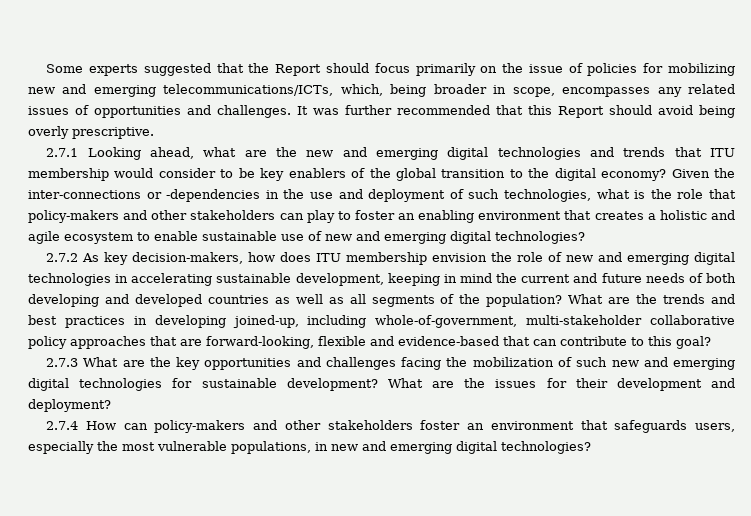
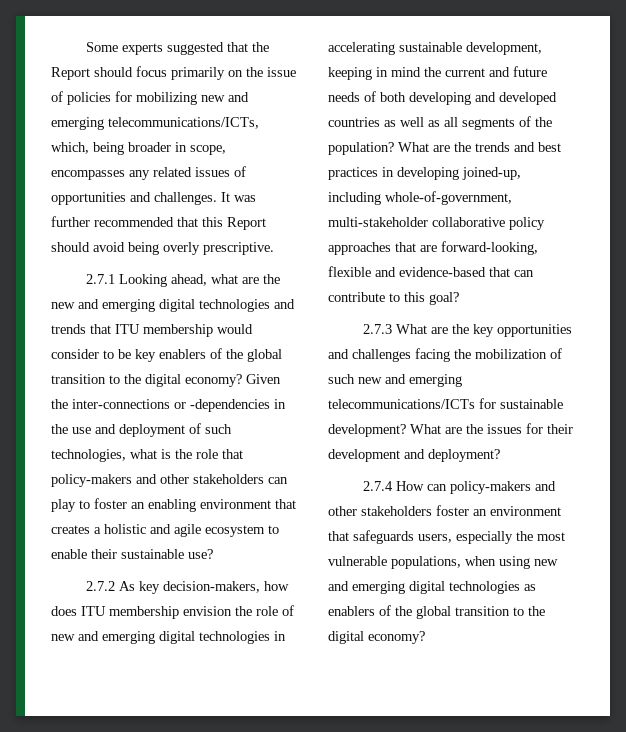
- Given the inter-connections or -dependencies in the use and deployment of such technologies, what is the role that policy-makers and other stakeholders can play to foster an enabling environment that creates a holistic and agile ecosystem to enable sustainable use of new and emerging digital technologies?
+ Given the inter-connections or -dependencies in the use and deployment of such technologies, what is the role that policy-makers and other stakeholders can play to foster an enabling environment that creates a holistic and agile ecosystem to enable their sustainable use?
- 2.7.3 What are the key opportunities and challenges facing the mobilization of such new and emerging digital technologies for sustainable development?
+ 2.7.3 What are the key opportunities and challenges facing the mobilization of such new and emerging telecommunications/ICTs for sustainable development?
- 2.7.4 How can policy-makers and other stakeholders foster an environment that safeguards users, especially the most vulnerable populations, in new and emerging digital technologies?
+ 2.7.4 How can policy-makers and other stakeholders foster an environment that safeguards users, especially the most vulnerable populations, when using new and emerging digital technologies as enablers of the global transition to the digital economy?

